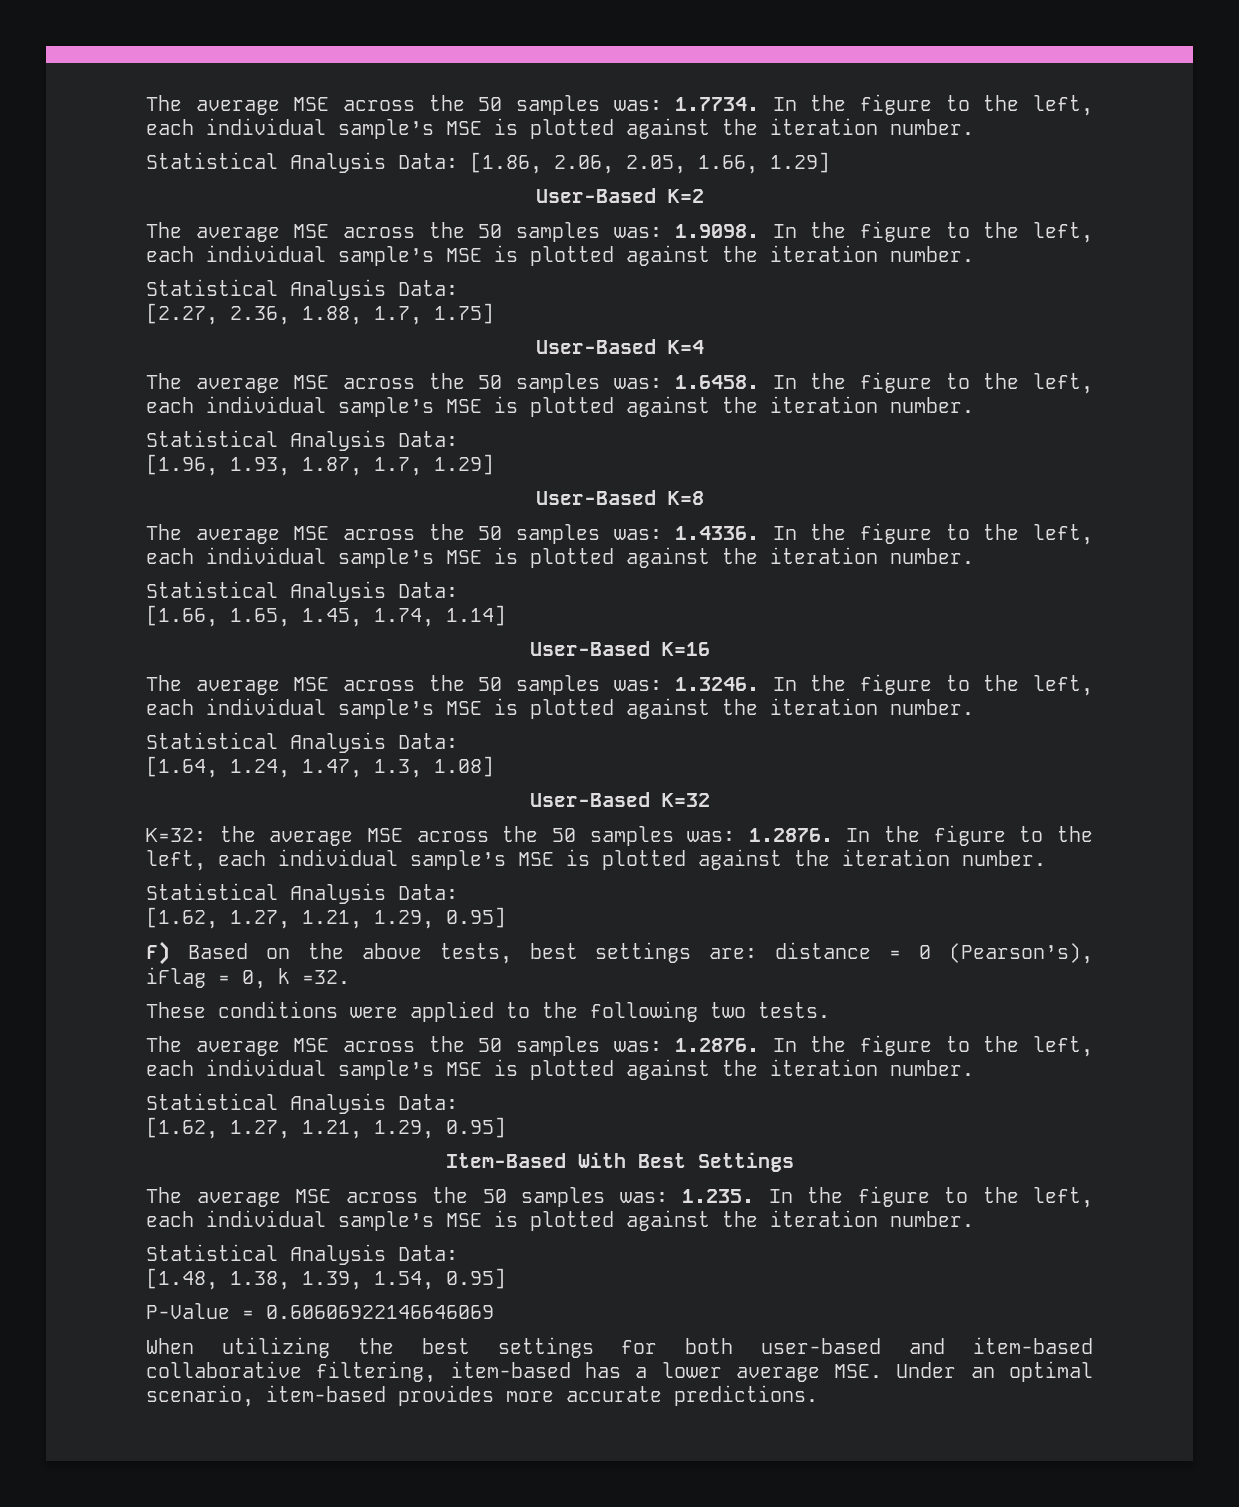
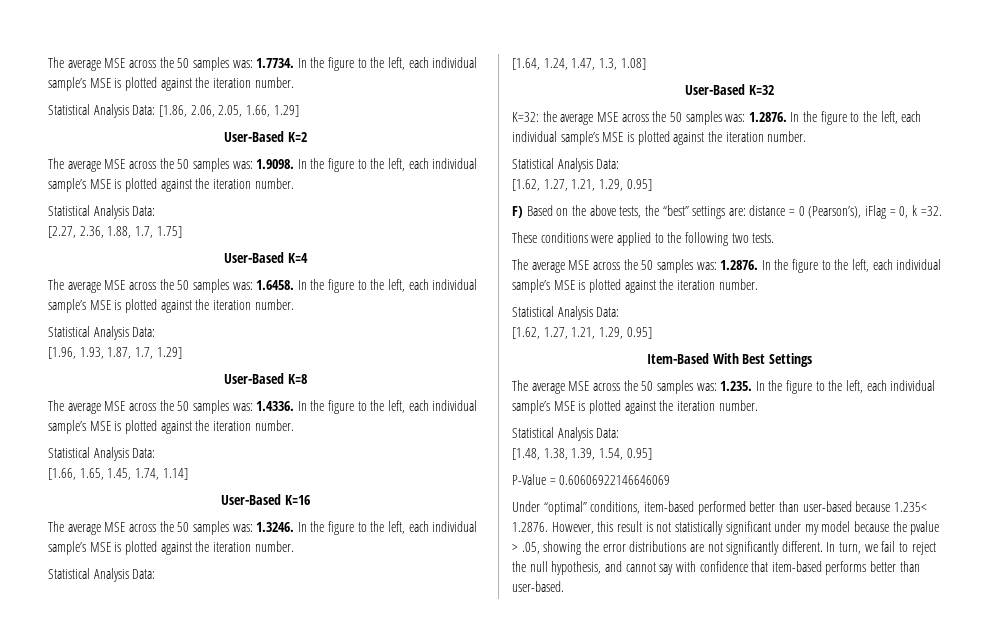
- F) Based on the above tests, best settings are: distance = 0 (Pearson’s), iFlag = 0, k =32.
+ F) Based on the above tests, the “best” settings are: distance = 0 (Pearson’s), iFlag = 0, k =32.
- When utilizing the best settings for both user-based and item-based collaborative filtering, item-based has a lower average MSE. Under an optimal scenario, item-based provides more accurate predictions.
+ Under “optimal” conditions, item-based performed better than user-based because 1.235< 1.2876. However, this result is not statistically significant under my model because the pvalue > .05, showing the error distributions are not significantly different. In turn, we fail to reject the null hypothesis, and cannot say with confidence that item-based performs better than user-based.

